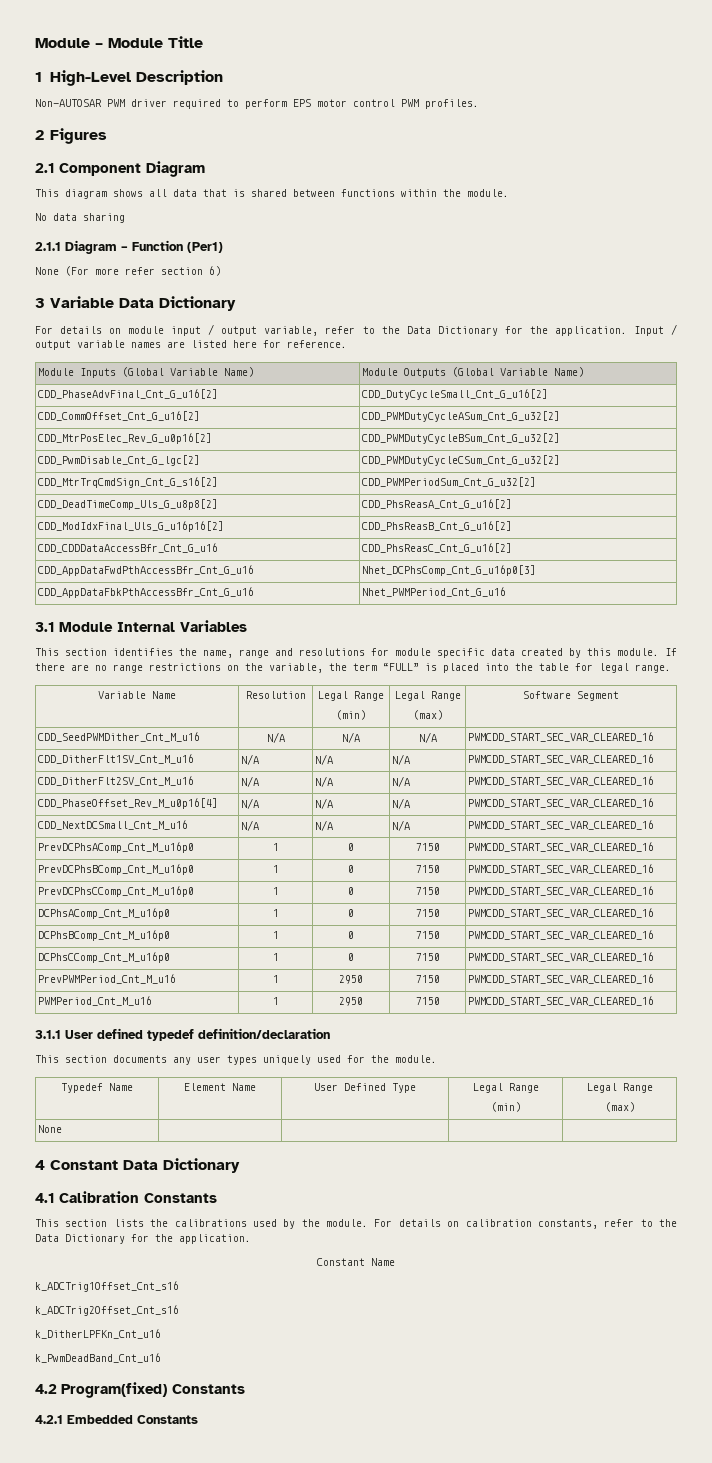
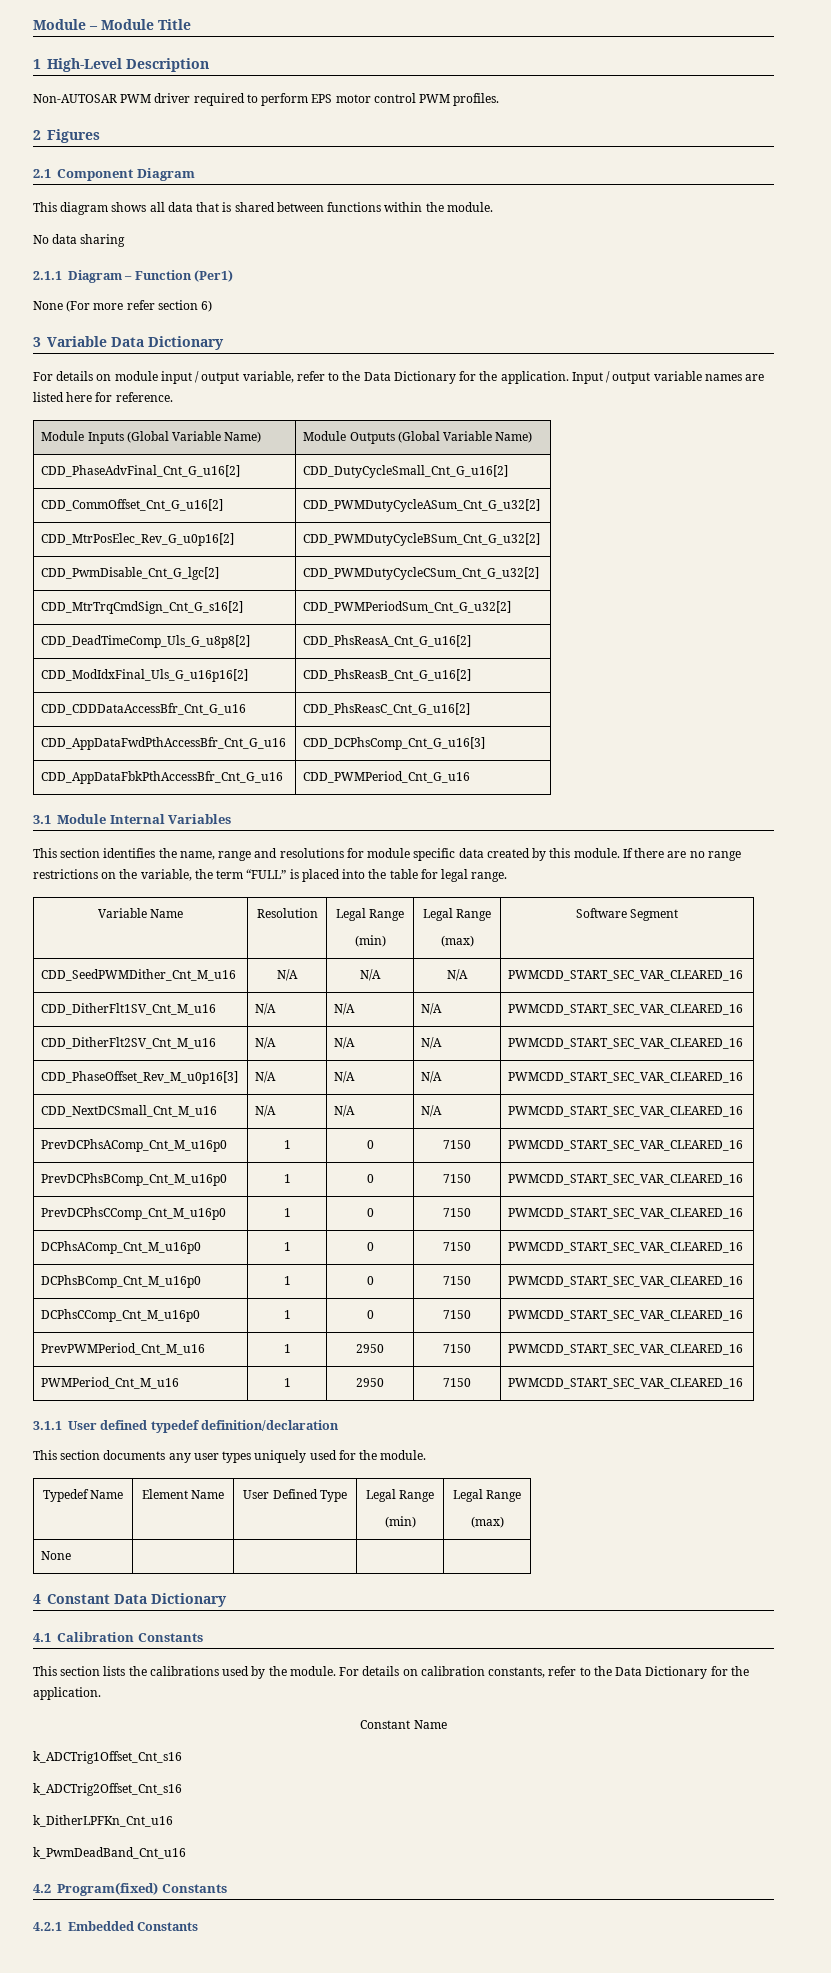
- CDD_AppDataFwdPthAccessBfr_Cnt_G_u16 | Nhet_DCPhsComp_Cnt_G_u16p0[3]
+ CDD_AppDataFwdPthAccessBfr_Cnt_G_u16 | CDD_DCPhsComp_Cnt_G_u16[3]
- CDD_AppDataFbkPthAccessBfr_Cnt_G_u16 | Nhet_PWMPeriod_Cnt_G_u16
+ CDD_AppDataFbkPthAccessBfr_Cnt_G_u16 | CDD_PWMPeriod_Cnt_G_u16
- CDD_PhaseOffset_Rev_M_u0p16[4] | N/A | N/A | N/A | PWMCDD_START_SEC_VAR_CLEARED_16
+ CDD_PhaseOffset_Rev_M_u0p16[3] | N/A | N/A | N/A | PWMCDD_START_SEC_VAR_CLEARED_16

